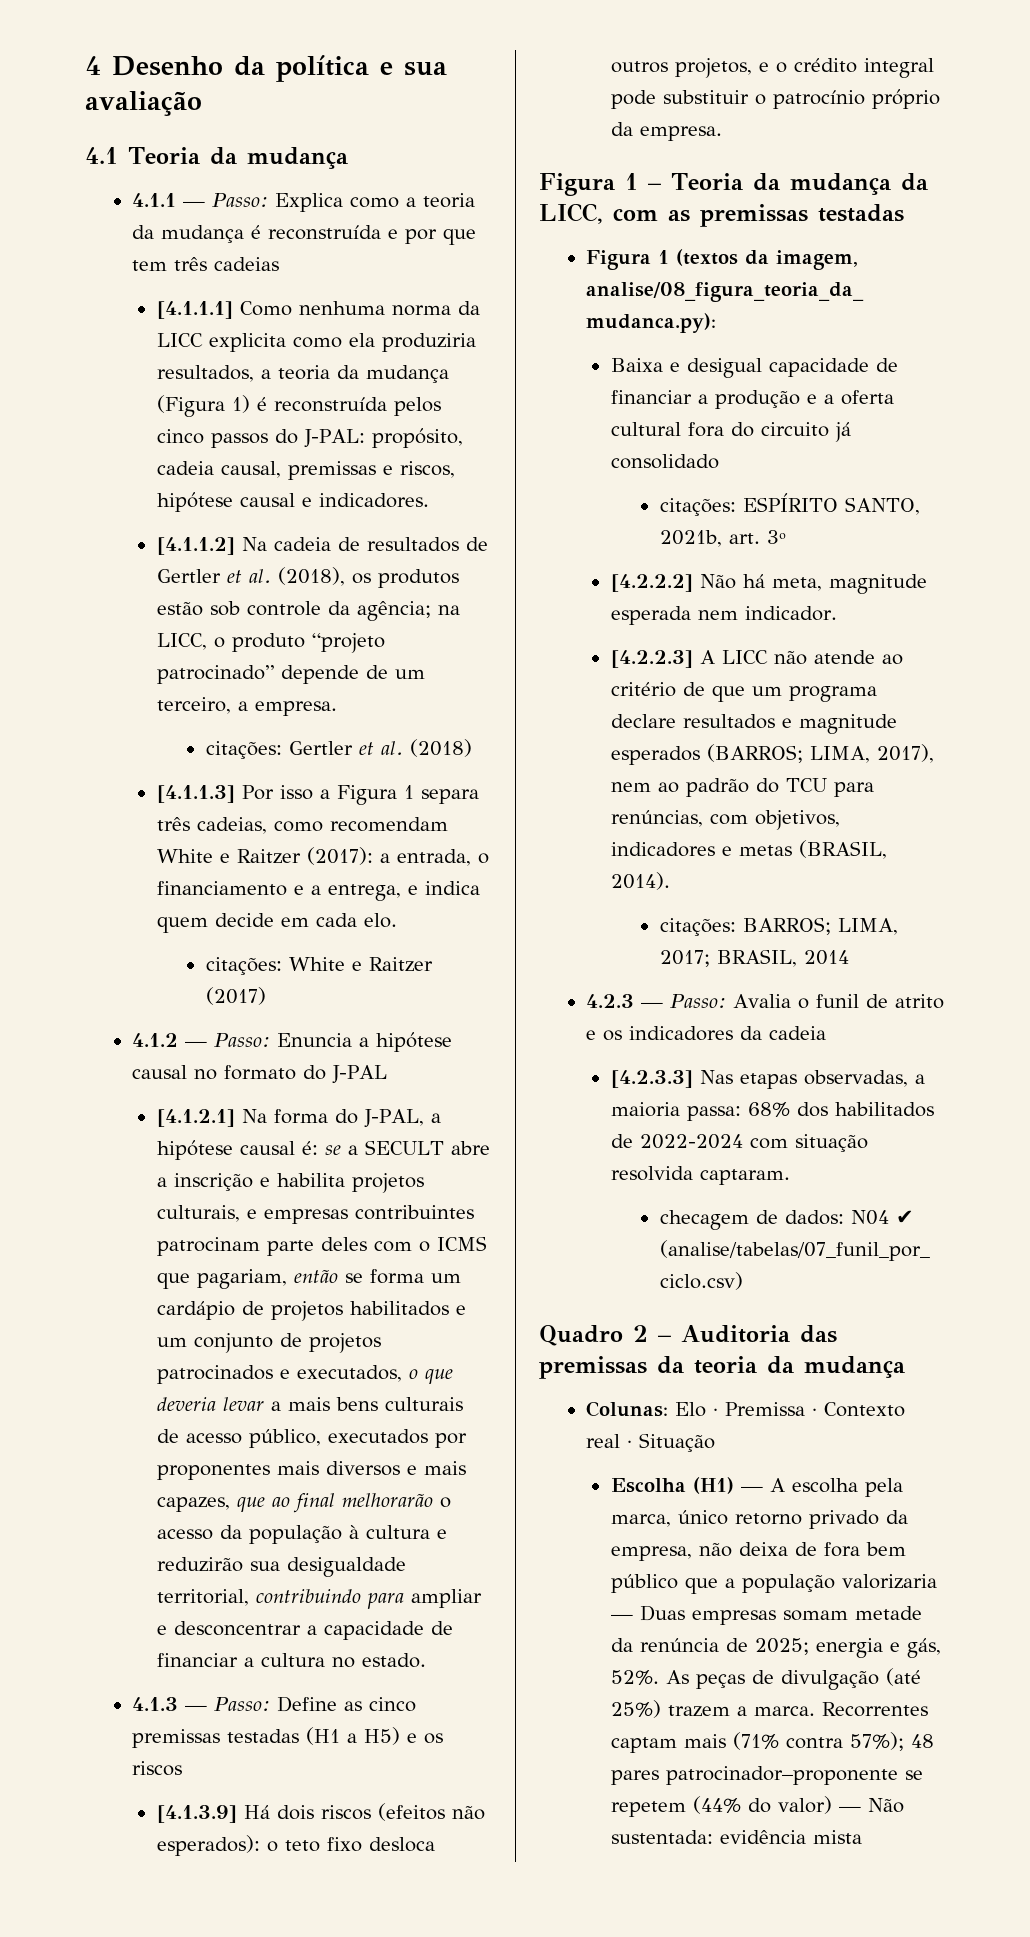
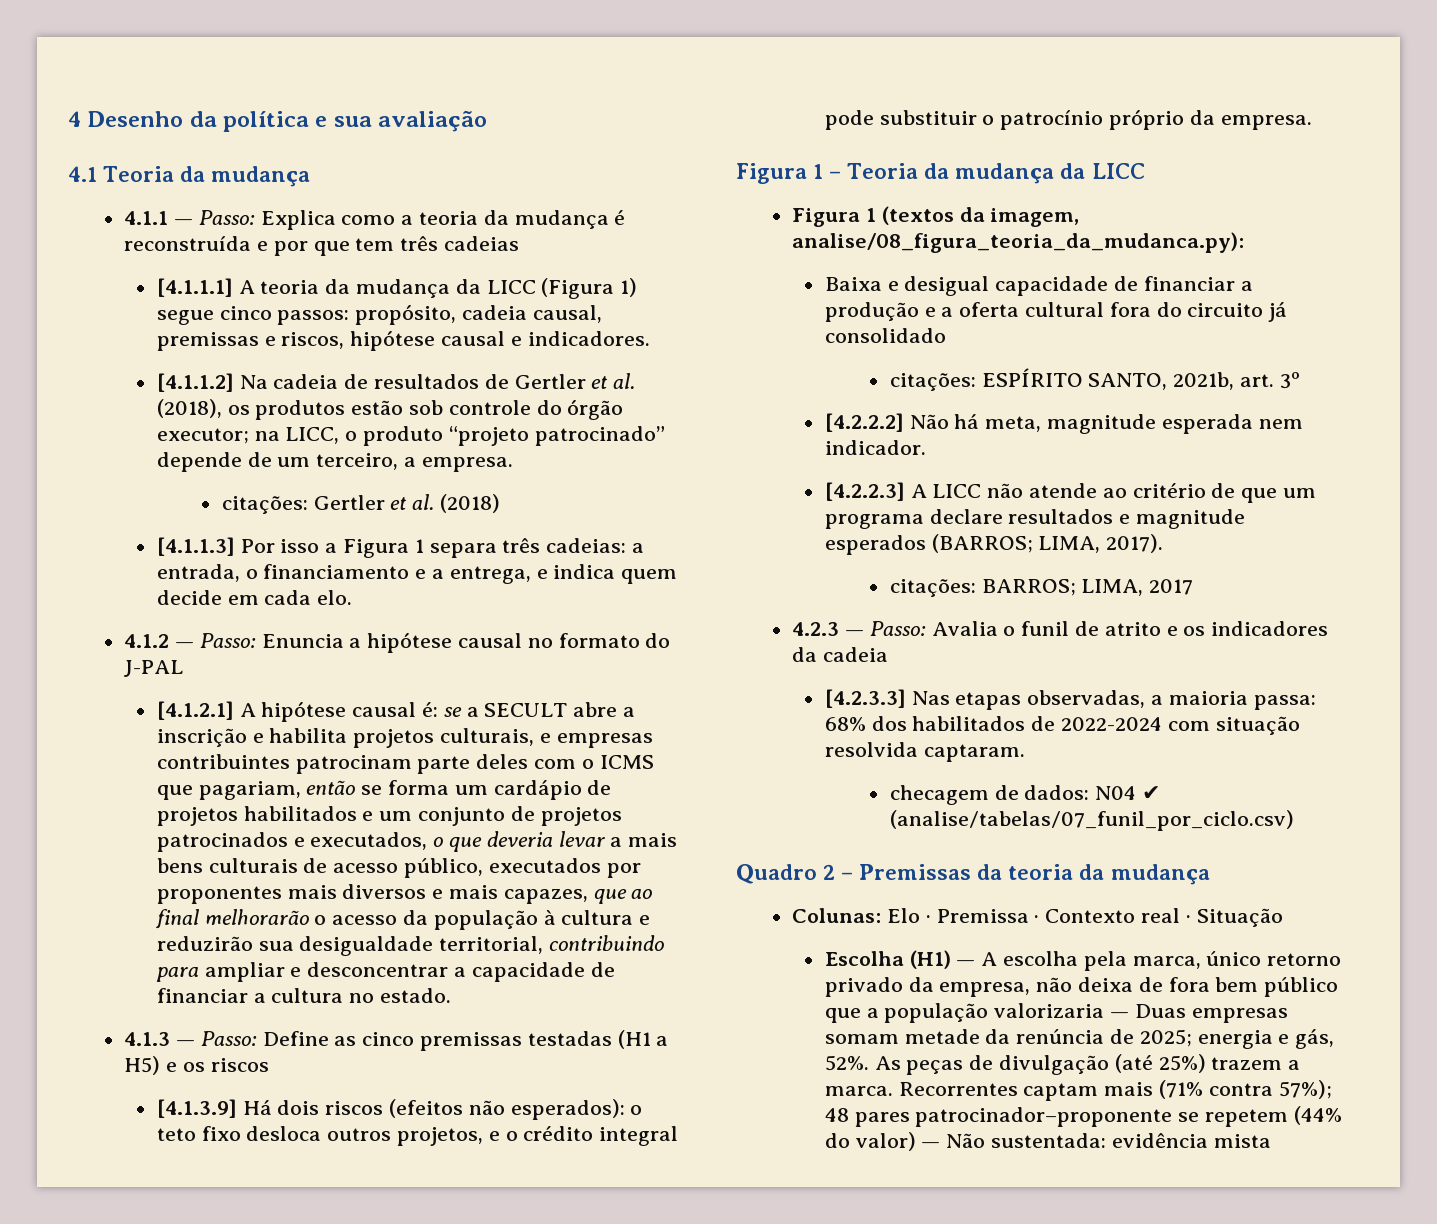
- [4.1.1.1] Como nenhuma norma da LICC explicita como ela produziria resultados, a teoria da mudança (Figura 1) é reconstruída pelos cinco passos do J-PAL: propósito, cadeia causal, premissas e riscos, hipótese causal e indicadores.
+ [4.1.1.1] A teoria da mudança da LICC (Figura 1) segue cinco passos: propósito, cadeia causal, premissas e riscos, hipótese causal e indicadores.
- [4.1.1.2] Na cadeia de resultados de Gertler et al. (2018), os produtos estão sob controle da agência; na LICC, o produto “projeto patrocinado” depende de um terceiro, a empresa.
+ [4.1.1.2] Na cadeia de resultados de Gertler et al. (2018), os produtos estão sob controle do órgão executor; na LICC, o produto “projeto patrocinado” depende de um terceiro, a empresa.
- [4.1.1.3] Por isso a Figura 1 separa três cadeias, como recomendam White e Raitzer (2017): a entrada, o financiamento e a entrega, e indica quem decide em cada elo.
+ [4.1.1.3] Por isso a Figura 1 separa três cadeias: a entrada, o financiamento e a entrega, e indica quem decide em cada elo.
- citações: White e Raitzer (2017)
- [4.1.2.1] Na forma do J-PAL, a hipótese causal é:
+ [4.1.2.1] A hipótese causal é:
- Figura 1 – Teoria da mudança da LICC, com as premissas testadas
+ Figura 1 – Teoria da mudança da LICC
- [4.2.2.3] A LICC não atende ao critério de que um programa declare resultados e magnitude esperados (BARROS; LIMA, 2017), nem ao padrão do TCU para renúncias, com objetivos, indicadores e metas (BRASIL, 2014).
+ [4.2.2.3] A LICC não atende ao critério de que um programa declare resultados e magnitude esperados (BARROS; LIMA, 2017).
- citações: BARROS; LIMA, 2017; BRASIL, 2014
+ citações: BARROS; LIMA, 2017
- Quadro 2 – Auditoria das premissas da teoria da mudança
+ Quadro 2 – Premissas da teoria da mudança

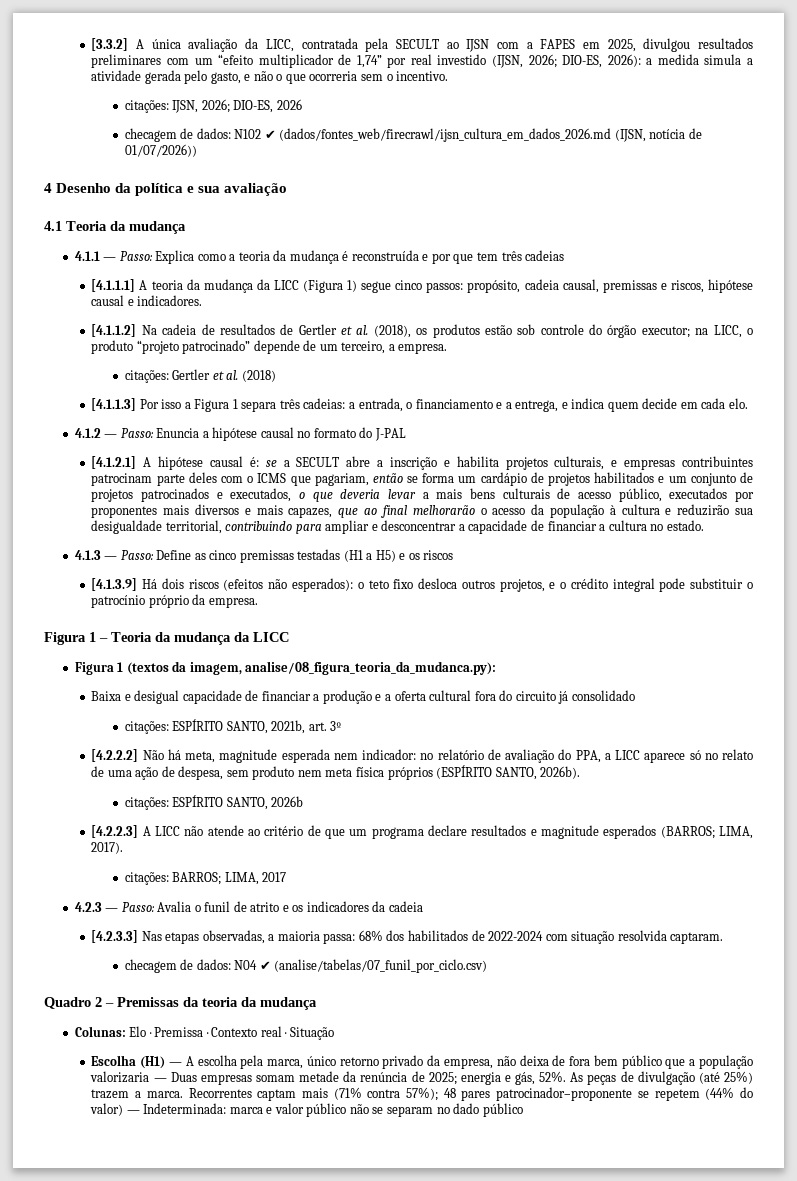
+ [3.3.2] A única avaliação da LICC, contratada pela SECULT ao IJSN com a FAPES em 2025, divulgou resultados preliminares com um “efeito multiplicador de 1,74” por real investido (IJSN, 2026; DIO-ES, 2026): a medida simula a atividade gerada pelo gasto, e não o que ocorreria sem o incentivo.
+ citações: IJSN, 2026; DIO-ES, 2026
+ checagem de dados: N102 ✔ (dados/fontes_web/firecrawl/ijsn_cultura_em_dados_2026.md (IJSN, notícia de 01/07/2026))
- [4.2.2.2] Não há meta, magnitude esperada nem indicador.
+ [4.2.2.2] Não há meta, magnitude esperada nem indicador: no relatório de avaliação do PPA, a LICC aparece só no relato de uma ação de despesa, sem produto nem meta física próprios (ESPÍRITO SANTO, 2026b).
+ citações: ESPÍRITO SANTO, 2026b
- Recorrentes captam mais (71% contra 57%); 48 pares patrocinador–proponente se repetem (44% do valor) — Não sustentada: evidência mista
+ Recorrentes captam mais (71% contra 57%); 48 pares patrocinador–proponente se repetem (44% do valor) — Indeterminada: marca e valor público não se separam no dado público

